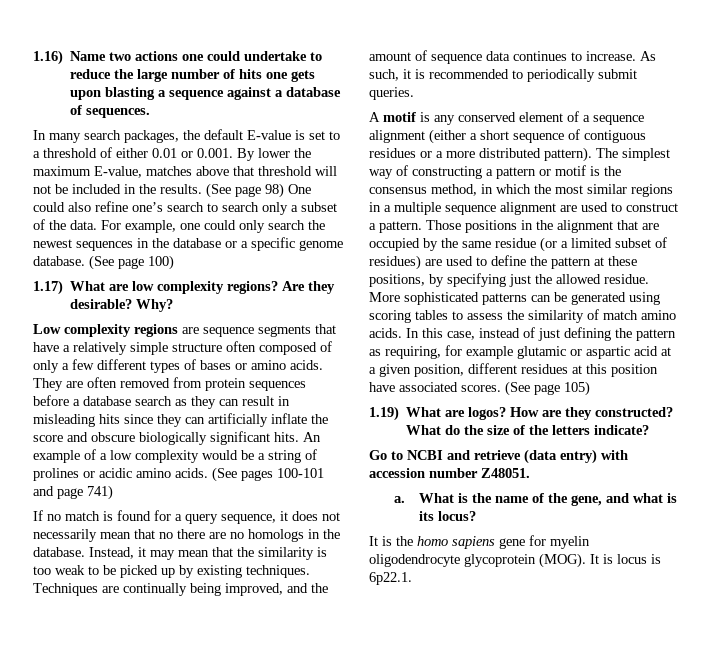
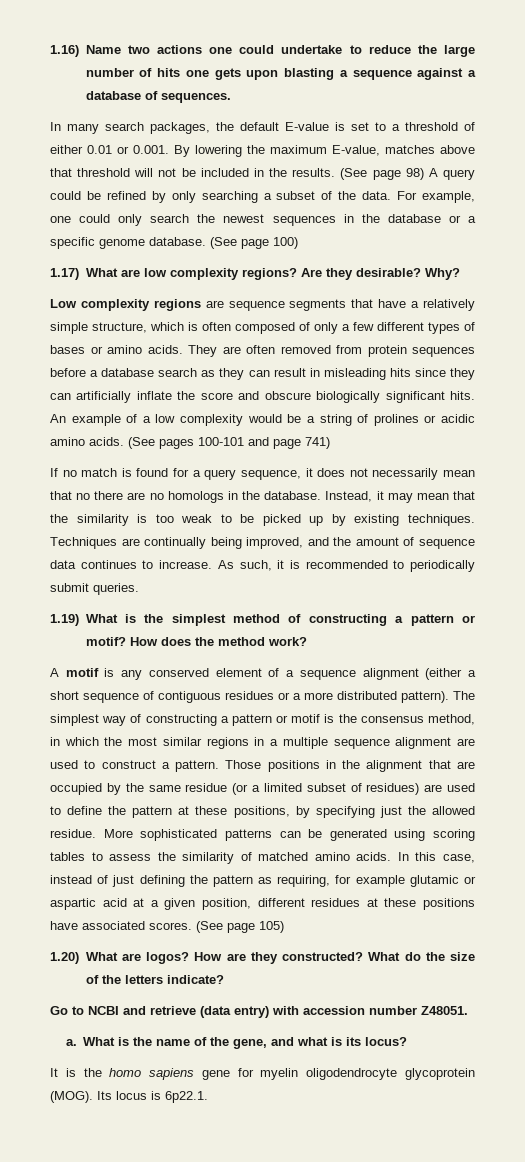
- In many search packages, the default E-value is set to a threshold of either 0.01 or 0.001. By lower the maximum E-value, matches above that threshold will not be included in the results.
+ In many search packages, the default E-value is set to a threshold of either 0.01 or 0.001. By lowering the maximum E-value, matches above that threshold will not be included in the results.
- (See page 98) One could also refine one’s search to search only a subset of the data.
+ (See page 98) A query could be refined by only searching a subset of the data.
- Low complexity regions are sequence segments that have a relatively simple structure often composed of only a few different types of bases or amino acids.
+ Low complexity regions are sequence segments that have a relatively simple structure, which is often composed of only a few different types of bases or amino acids.
+ 1.19) What is the simplest method of constructing a pattern or motif? How does the method work?
- More sophisticated patterns can be generated using scoring tables to assess the similarity of match amino acids.
+ More sophisticated patterns can be generated using scoring tables to assess the similarity of matched amino acids.
- In this case, instead of just defining the pattern as requiring, for example glutamic or aspartic acid at a given position, different residues at this position have associated scores.
+ In this case, instead of just defining the pattern as requiring, for example glutamic or aspartic acid at a given position, different residues at these positions have associated scores.
- 1.19) What are logos?
+ 1.20) What are logos?
- It is locus is 6p22.1.
+ Its locus is 6p22.1.

